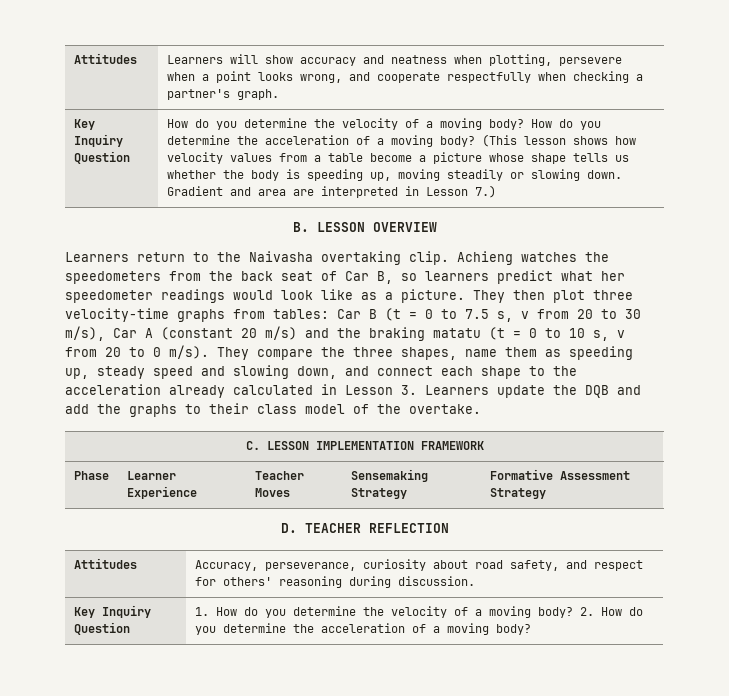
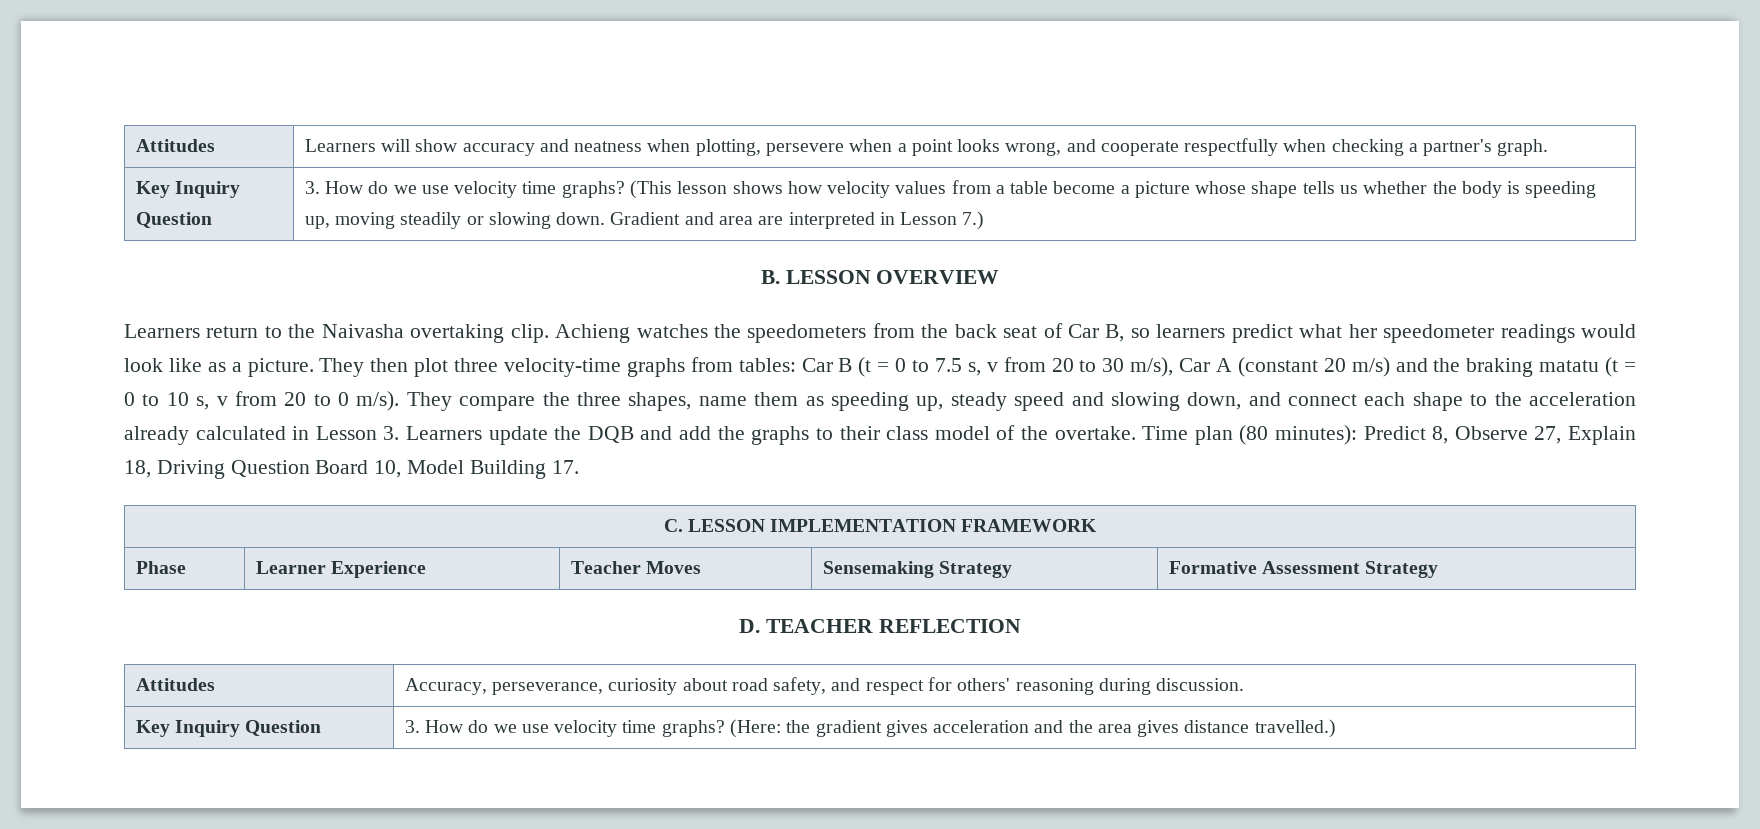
  Attitudes | Learners will show accuracy and neatness when plotting, persevere when a point looks wrong, and cooperate respectfully when checking a partner's graph.
- Key Inquiry Question | How do you determine the velocity of a moving body? How do you determine the acceleration of a moving body?
+ Key Inquiry Question | 3. How do we use velocity time graphs?
+ Time plan (80 minutes): Predict 8, Observe 27, Explain 18, Driving Question Board 10, Model Building 17.
- Key Inquiry Question | 1. How do you determine the velocity of a moving body? 2. How do you determine the acceleration of a moving body?
+ Key Inquiry Question | 3. How do we use velocity time graphs? (Here: the gradient gives acceleration and the area gives distance travelled.)

